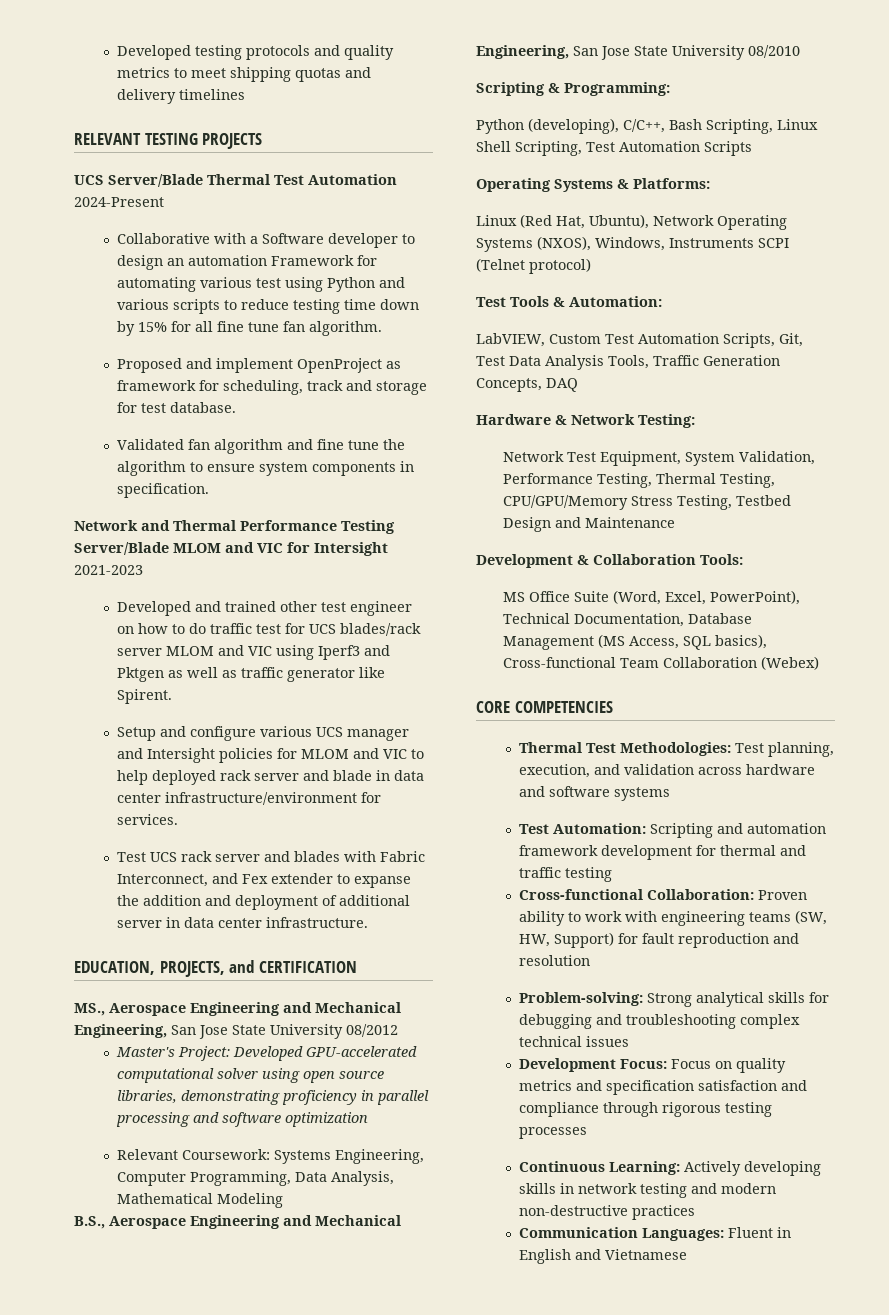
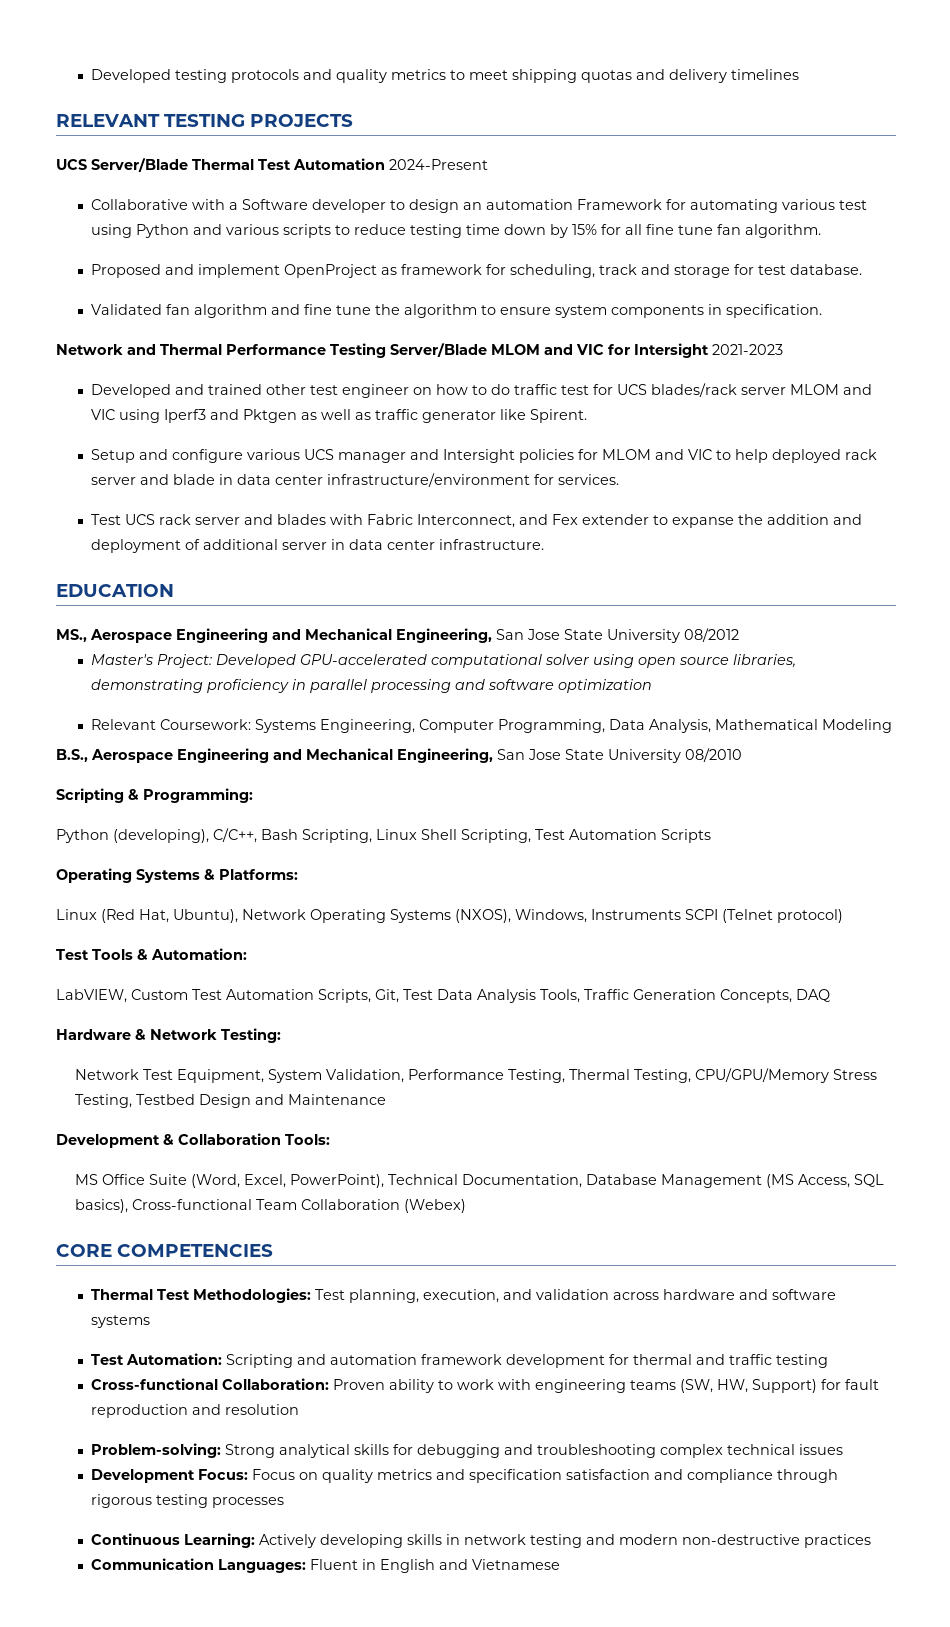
- EDUCATION, PROJECTS, and CERTIFICATION
+ EDUCATION

